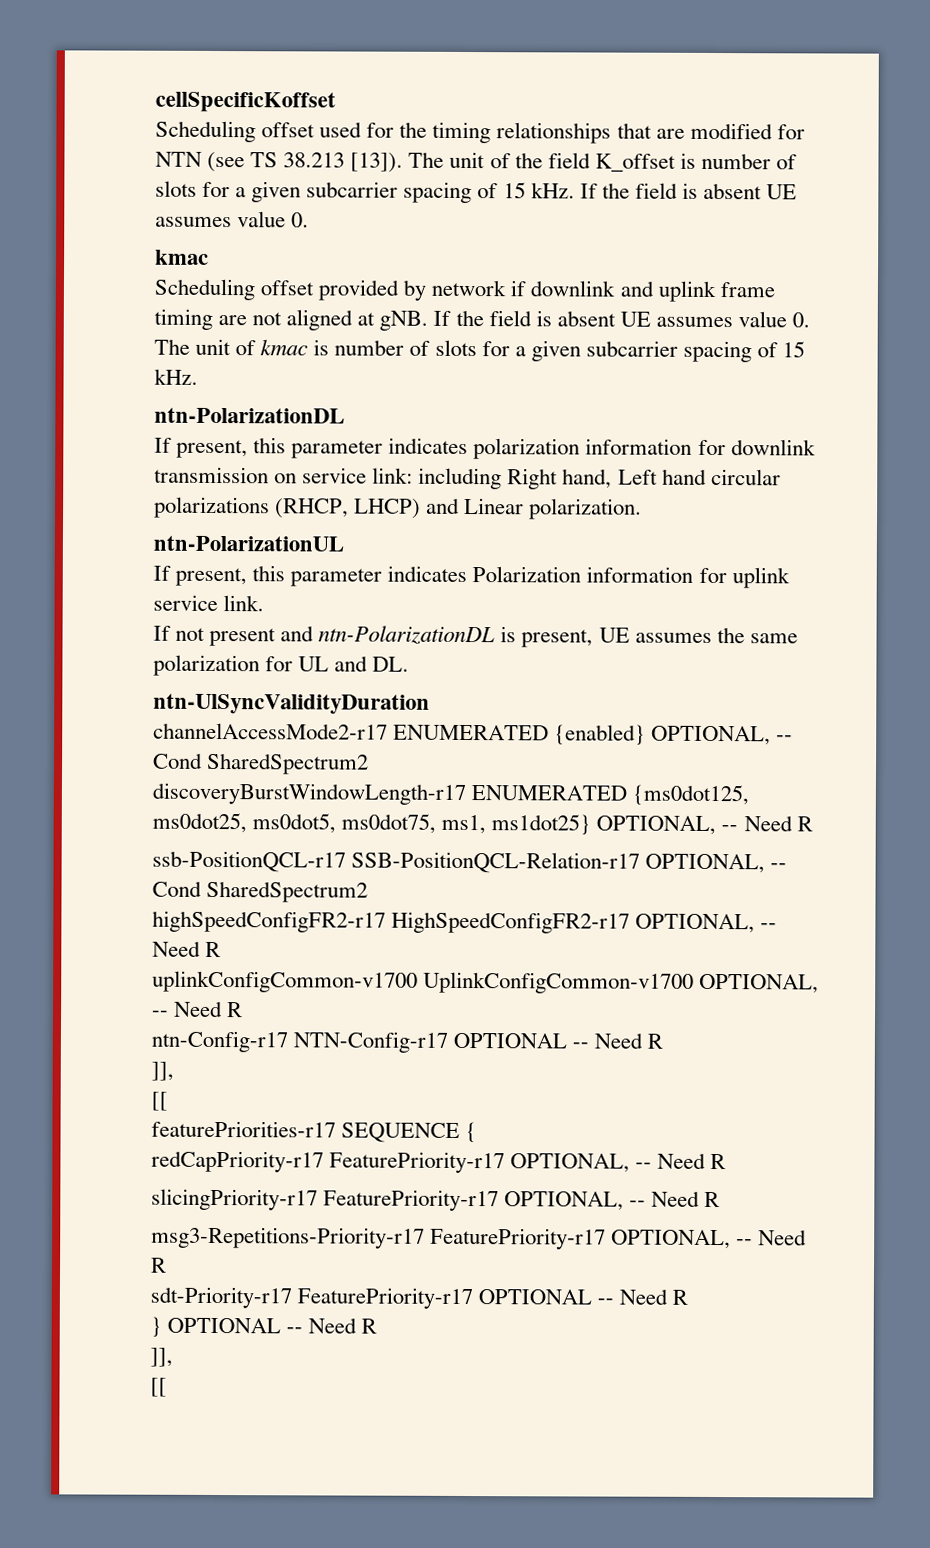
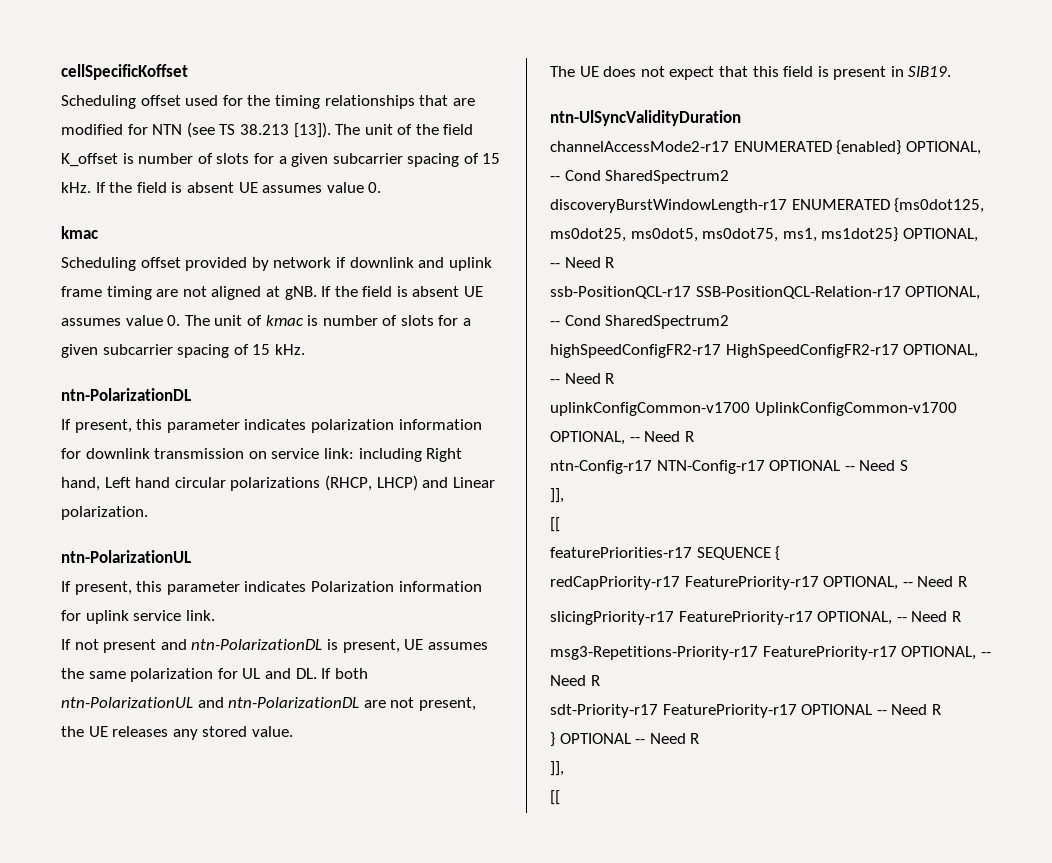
- If not present and ntn-PolarizationDL is present, UE assumes the same polarization for UL and DL.
+ If not present and ntn-PolarizationDL is present, UE assumes the same polarization for UL and DL. If both ntn-PolarizationUL and ntn-PolarizationDL are not present, the UE releases any stored value.
+ The UE does not expect that this field is present in SIB19.
- ntn-Config-r17 NTN-Config-r17 OPTIONAL -- Need R
+ ntn-Config-r17 NTN-Config-r17 OPTIONAL -- Need S

